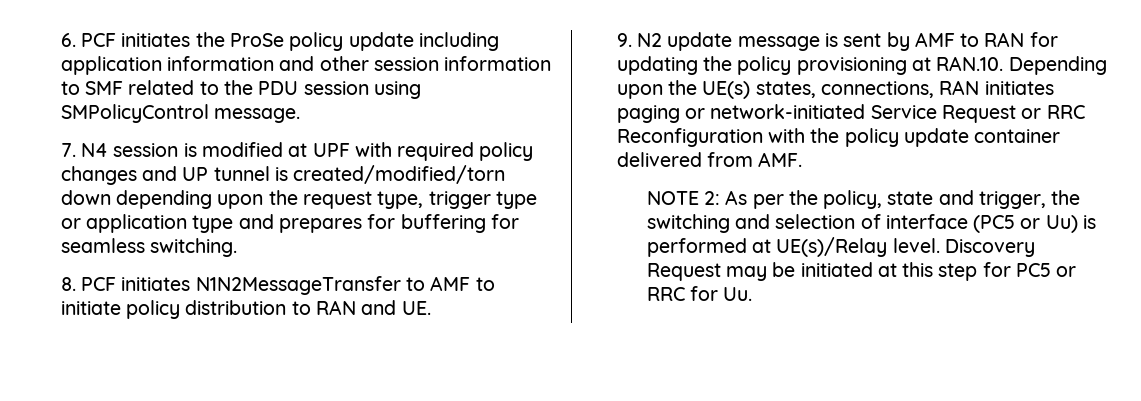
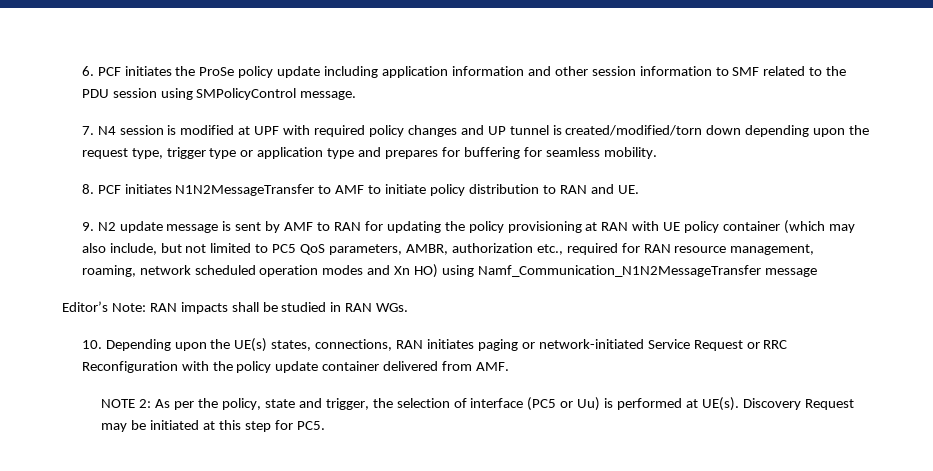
- 7. N4 session is modified at UPF with required policy changes and UP tunnel is created/modified/torn down depending upon the request type, trigger type or application type and prepares for buffering for seamless switching.
+ 7. N4 session is modified at UPF with required policy changes and UP tunnel is created/modified/torn down depending upon the request type, trigger type or application type and prepares for buffering for seamless mobility.
- 9. N2 update message is sent by AMF to RAN for updating the policy provisioning at RAN.10. Depending upon the UE(s) states, connections, RAN initiates paging or network-initiated Service Request or RRC Reconfiguration with the policy update container delivered from AMF.
+ 9. N2 update message is sent by AMF to RAN for updating the policy provisioning at RAN with UE policy container (which may also include, but not limited to PC5 QoS parameters, AMBR, authorization etc., required for RAN resource management, roaming, network scheduled operation modes and Xn HO) using Namf_Communication_N1N2MessageTransfer message
+ Editor’s Note: RAN impacts shall be studied in RAN WGs.
+ 10. Depending upon the UE(s) states, connections, RAN initiates paging or network-initiated Service Request or RRC Reconfiguration with the policy update container delivered from AMF.
- NOTE 2: As per the policy, state and trigger, the switching and selection of interface (PC5 or Uu) is performed at UE(s)/Relay level.
+ NOTE 2: As per the policy, state and trigger, the selection of interface (PC5 or Uu) is performed at UE(s).
- Discovery Request may be initiated at this step for PC5 or RRC for Uu.
+ Discovery Request may be initiated at this step for PC5.

